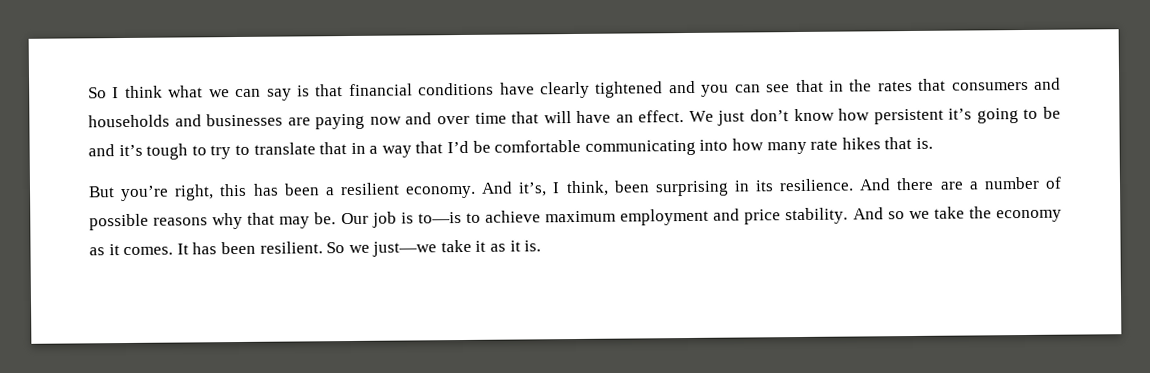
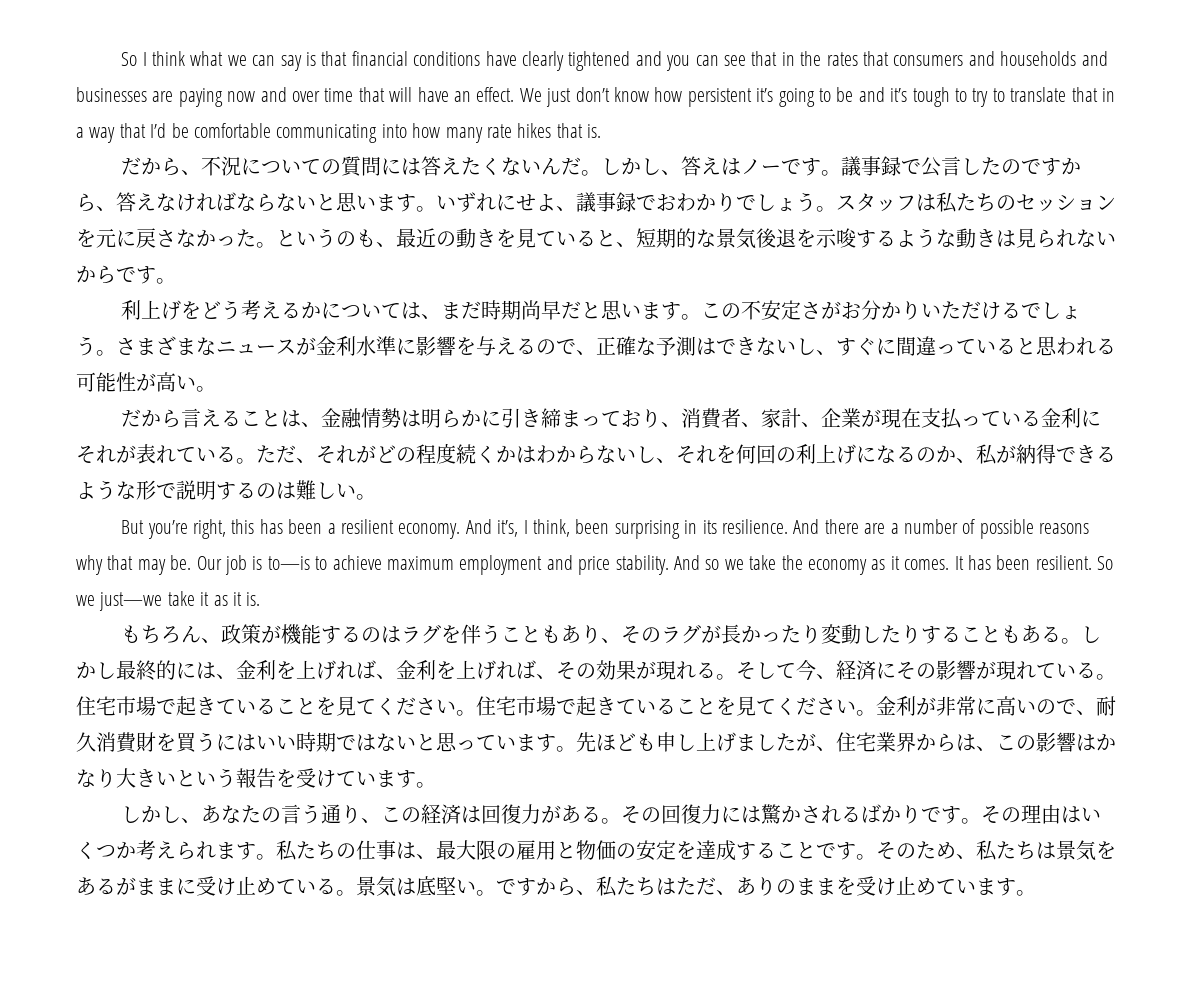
+ だから、不況についての質問には答えたくないんだ。しかし、答えはノーです。議事録で公言したのですから、答えなければならないと思います。いずれにせよ、議事録でおわかりでしょう。スタッフは私たちのセッションを元に戻さなかった。というのも、最近の動きを見ていると、短期的な景気後退を示唆するような動きは見られないからです。
+ 利上げをどう考えるかについては、まだ時期尚早だと思います。この不安定さがお分かりいただけるでしょう。さまざまなニュースが金利水準に影響を与えるので、正確な予測はできないし、すぐに間違っていると思われる可能性が高い。
+ だから言えることは、金融情勢は明らかに引き締まっており、消費者、家計、企業が現在支払っている金利にそれが表れている。ただ、それがどの程度続くかはわからないし、それを何回の利上げになるのか、私が納得できるような形で説明するのは難しい。
+ もちろん、政策が機能するのはラグを伴うこともあり、そのラグが長かったり変動したりすることもある。しかし最終的には、金利を上げれば、金利を上げれば、その効果が現れる。そして今、経済にその影響が現れている。住宅市場で起きていることを見てください。住宅市場で起きていることを見てください。金利が非常に高いので、耐久消費財を買うにはいい時期ではないと思っています。先ほども申し上げましたが、住宅業界からは、この影響はかなり大きいという報告を受けています。
+ しかし、あなたの言う通り、この経済は回復力がある。その回復力には驚かされるばかりです。その理由はいくつか考えられます。私たちの仕事は、最大限の雇用と物価の安定を達成することです。そのため、私たちは景気をあるがままに受け止めている。景気は底堅い。ですから、私たちはただ、ありのままを受け止めています。

